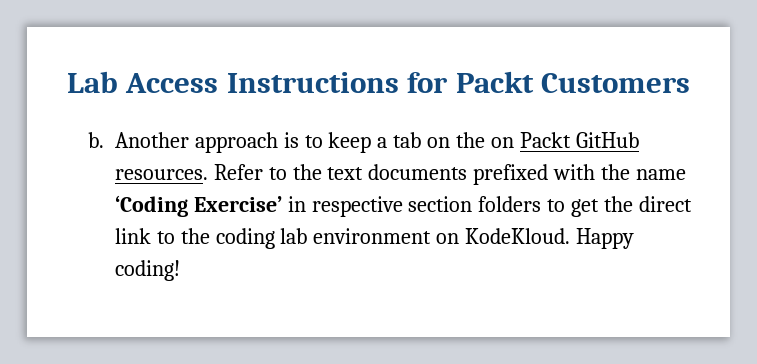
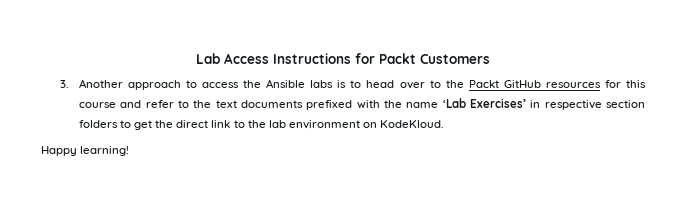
- b. Another approach is to keep a tab on the on Packt GitHub resources. Refer to the text documents prefixed with the name ‘Coding Exercise’ in respective section folders to get the direct link to the coding lab environment on KodeKloud. Happy coding!
+ 3. Another approach to access the Ansible labs is to head over to the Packt GitHub resources for this course and refer to the text documents prefixed with the name ‘Lab Exercises’ in respective section folders to get the direct link to the lab environment on KodeKloud.
+ Happy learning!

